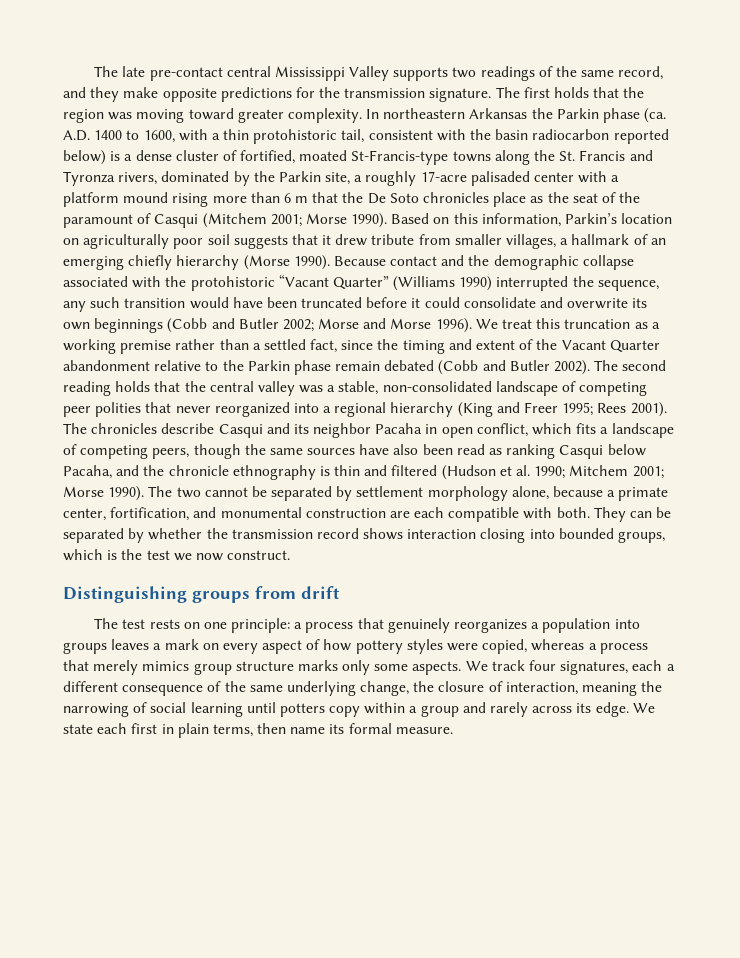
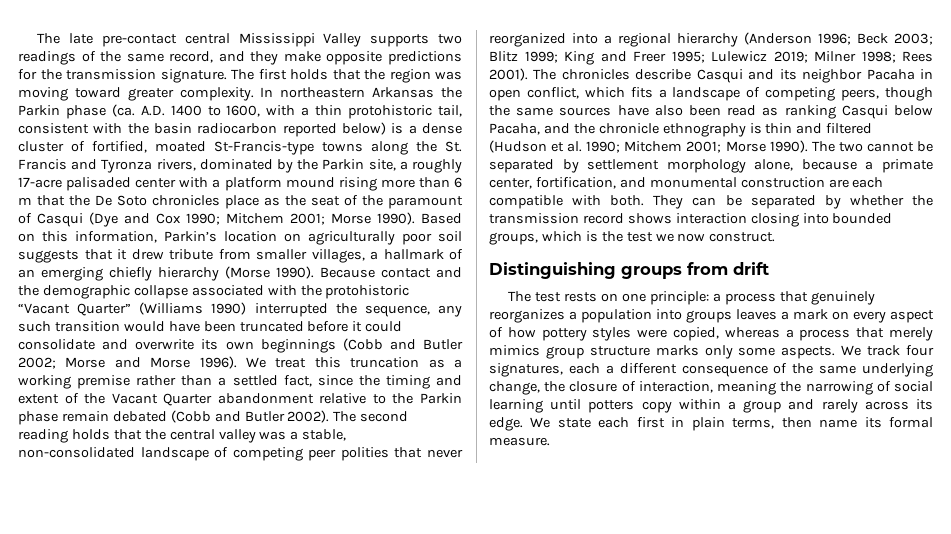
- In northeastern Arkansas the Parkin phase (ca. A.D. 1400 to 1600, with a thin protohistoric tail, consistent with the basin radiocarbon reported below) is a dense cluster of fortified, moated St-Francis-type towns along the St. Francis and Tyronza rivers, dominated by the Parkin site, a roughly 17-acre palisaded center with a platform mound rising more than 6 m that the De Soto chronicles place as the seat of the paramount of Casqui (Mitchem 2001;
+ In northeastern Arkansas the Parkin phase (ca. A.D. 1400 to 1600, with a thin protohistoric tail, consistent with the basin radiocarbon reported below) is a dense cluster of fortified, moated St-Francis-type towns along the St. Francis and Tyronza rivers, dominated by the Parkin site, a roughly 17-acre palisaded center with a platform mound rising more than 6 m that the De Soto chronicles place as the seat of the paramount of Casqui (Dye and Cox 1990; Mitchem 2001;
- The second reading holds that the central valley was a stable, non-consolidated landscape of competing peer polities that never reorganized into a regional hierarchy (King and Freer 1995; Rees 2001).
+ The second reading holds that the central valley was a stable, non-consolidated landscape of competing peer polities that never reorganized into a regional hierarchy (Anderson 1996; Beck 2003; Blitz 1999; King and Freer 1995; Lulewicz 2019; Milner 1998; Rees 2001).

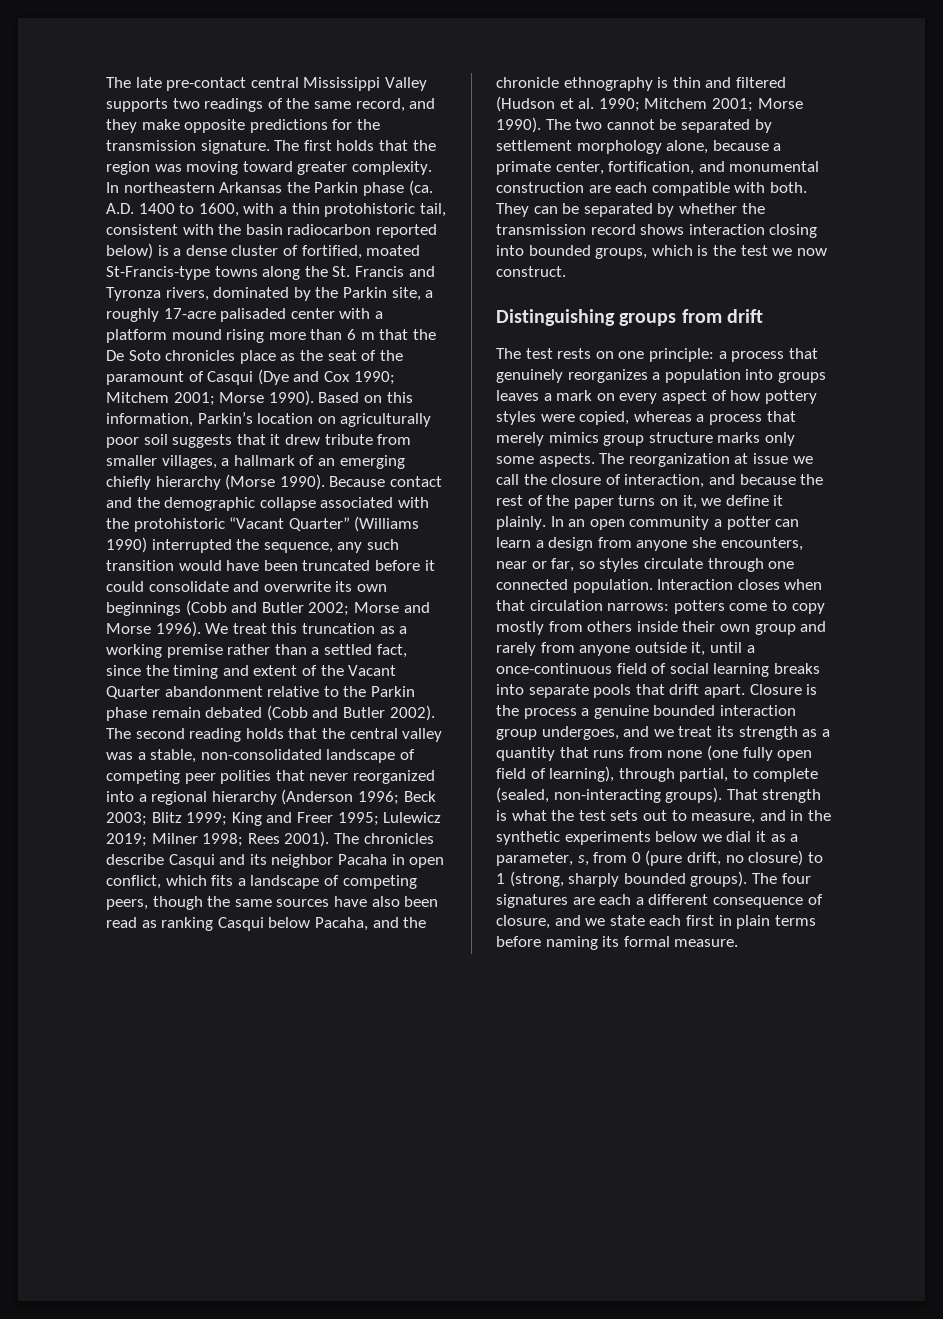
- We track four signatures, each a different consequence of the same underlying change, the closure of interaction, meaning the narrowing of social learning until potters copy within a group and rarely across its edge. We state each first in plain terms, then name its formal measure.
+ The reorganization at issue we call the closure of interaction, and because the rest of the paper turns on it, we define it plainly. In an open community a potter can learn a design from anyone she encounters, near or far, so styles circulate through one connected population. Interaction closes when that circulation narrows: potters come to copy mostly from others inside their own group and rarely from anyone outside it, until a once-continuous field of social learning breaks into separate pools that drift apart. Closure is the process a genuine bounded interaction group undergoes, and we treat its strength as a quantity that runs from none (one fully open field of learning), through partial, to complete (sealed, non-interacting groups). That strength is what the test sets out to measure, and in the synthetic experiments below we dial it as a parameter, s, from 0 (pure drift, no closure) to 1 (strong, sharply bounded groups). The four signatures are each a different consequence of closure, and we state each first in plain terms before naming its formal measure.

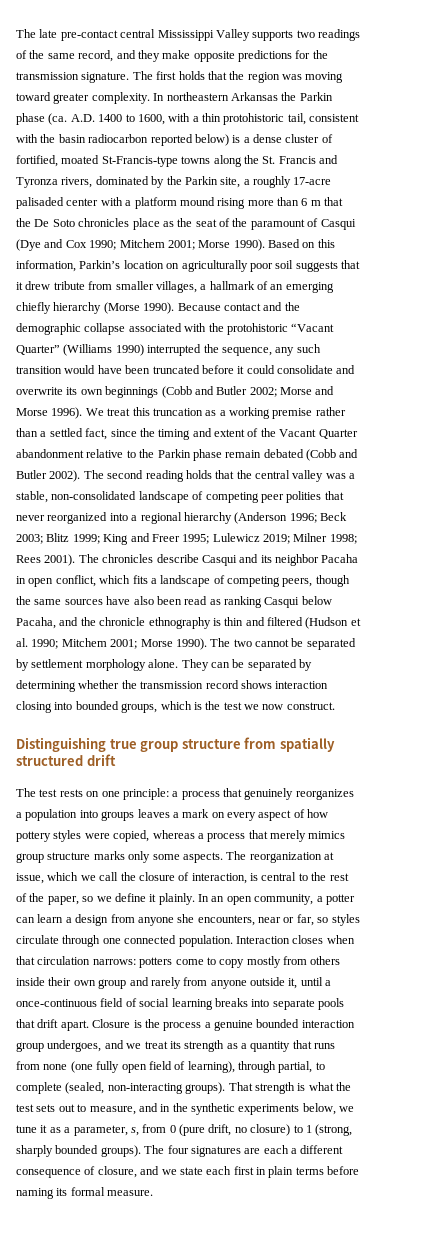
- The two cannot be separated by settlement morphology alone, because a primate center, fortification, and monumental construction are each compatible with both.
+ The two cannot be separated by settlement morphology alone.
- They can be separated by whether the transmission record shows interaction closing into bounded groups, which is the test we now construct.
+ They can be separated by determining whether the transmission record shows interaction closing into bounded groups, which is the test we now construct.
- Distinguishing groups from drift
+ Distinguishing true group structure from spatially structured drift
- The reorganization at issue we call the closure of interaction, and because the rest of the paper turns on it, we define it plainly.
+ The reorganization at issue, which we call the closure of interaction, is central to the rest of the paper, so we define it plainly.
- In an open community a potter can learn a design from anyone she encounters, near or far, so styles circulate through one connected population.
+ In an open community, a potter can learn a design from anyone she encounters, near or far, so styles circulate through one connected population.
- That strength is what the test sets out to measure, and in the synthetic experiments below we dial it as a parameter, s, from 0 (pure drift, no closure) to 1 (strong, sharply bounded groups).
+ That strength is what the test sets out to measure, and in the synthetic experiments below, we tune it as a parameter, s, from 0 (pure drift, no closure) to 1 (strong, sharply bounded groups).

